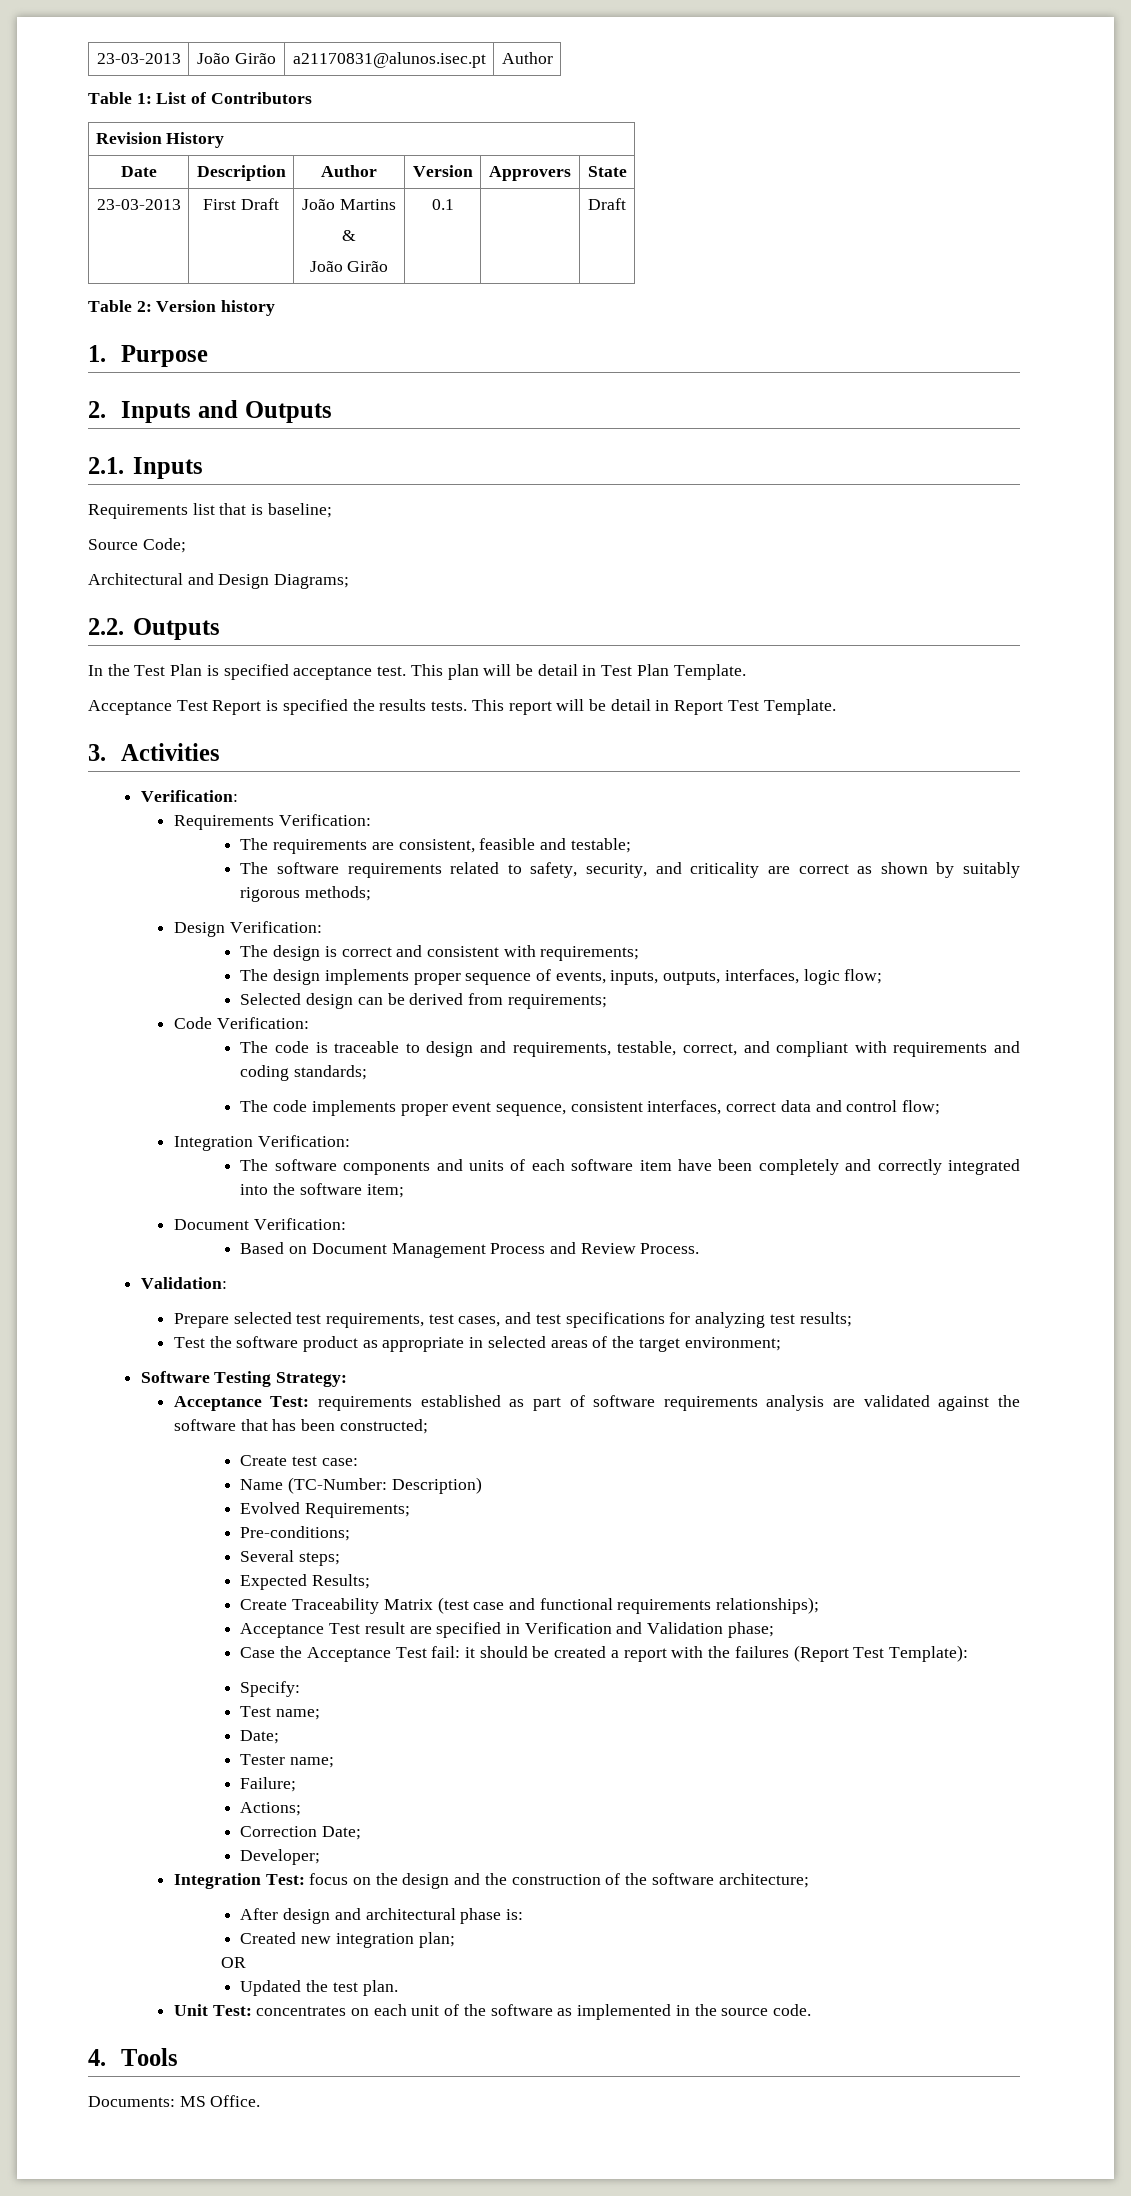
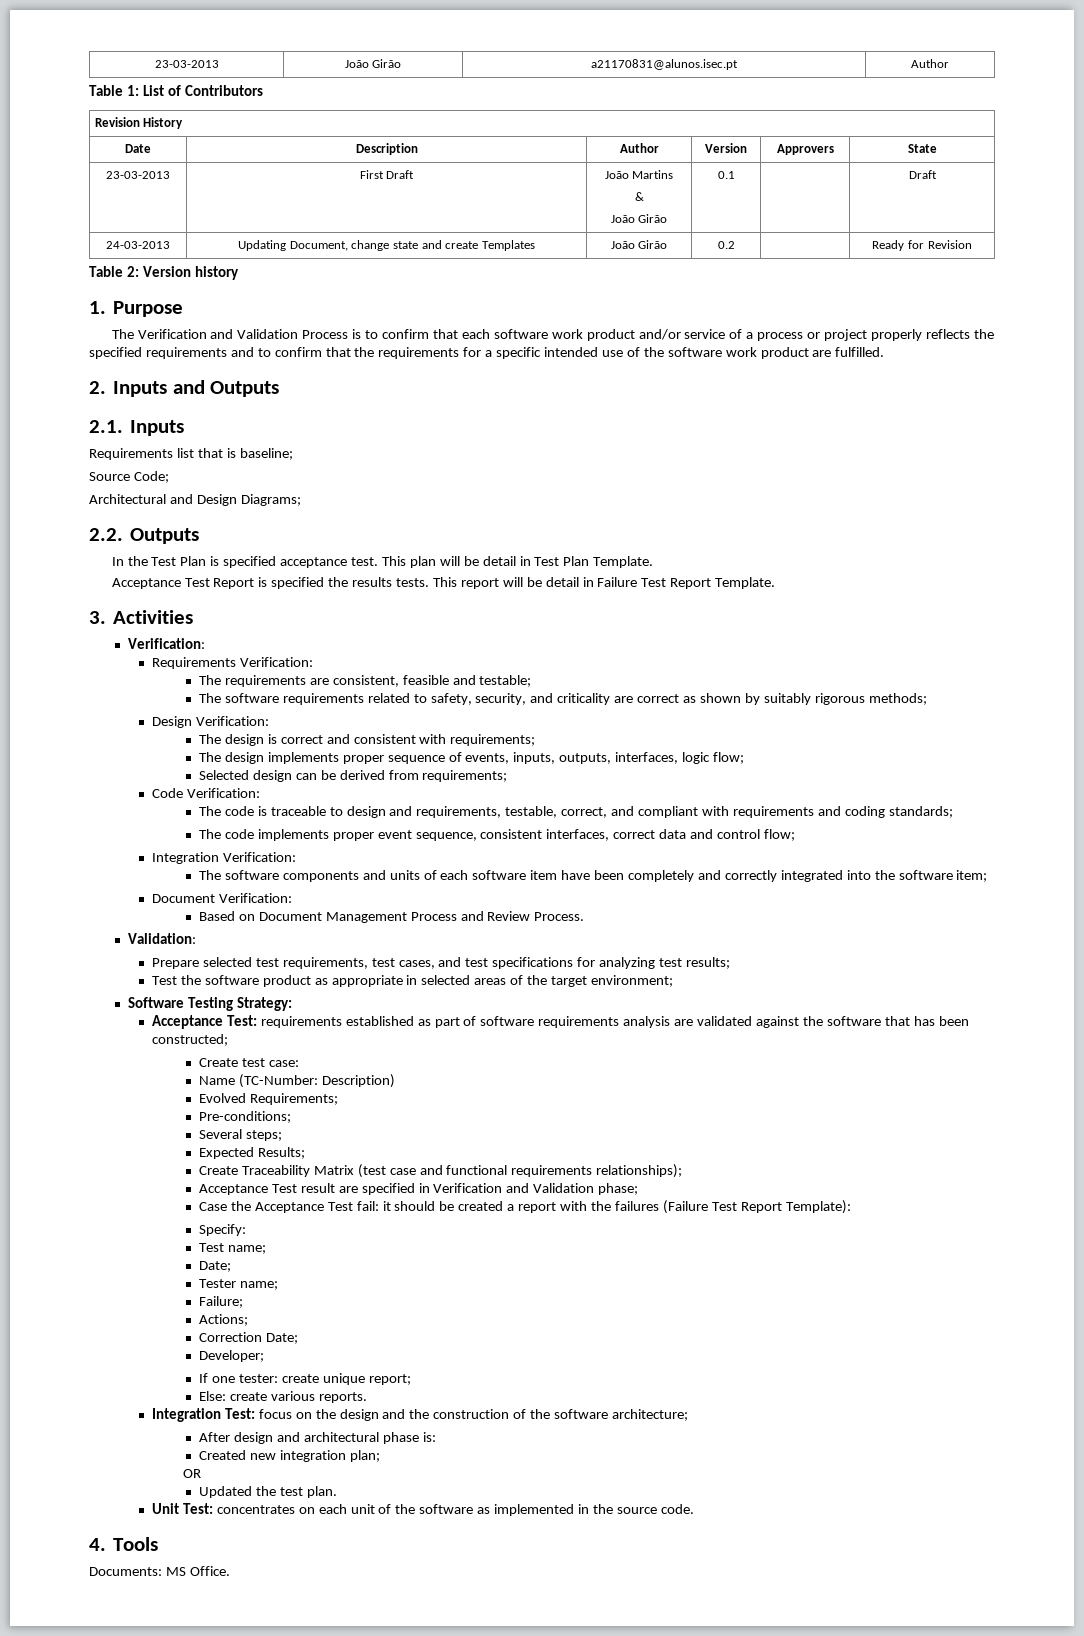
+ 24-03-2013 | Updating Document, change state and create Templates | João Girão | 0.2 | | Ready for Revision
+ The Verification and Validation Process is to confirm that each software work product and/or service of a process or project properly reflects the specified requirements and to confirm that the requirements for a specific intended use of the software work product are fulfilled.
- This report will be detail in Report Test Template.
+ This report will be detail in Failure Test Report Template.
- Case the Acceptance Test fail: it should be created a report with the failures (Report Test Template):
+ Case the Acceptance Test fail: it should be created a report with the failures (Failure Test Report Template):
+ If one tester: create unique report;
+ Else: create various reports.

